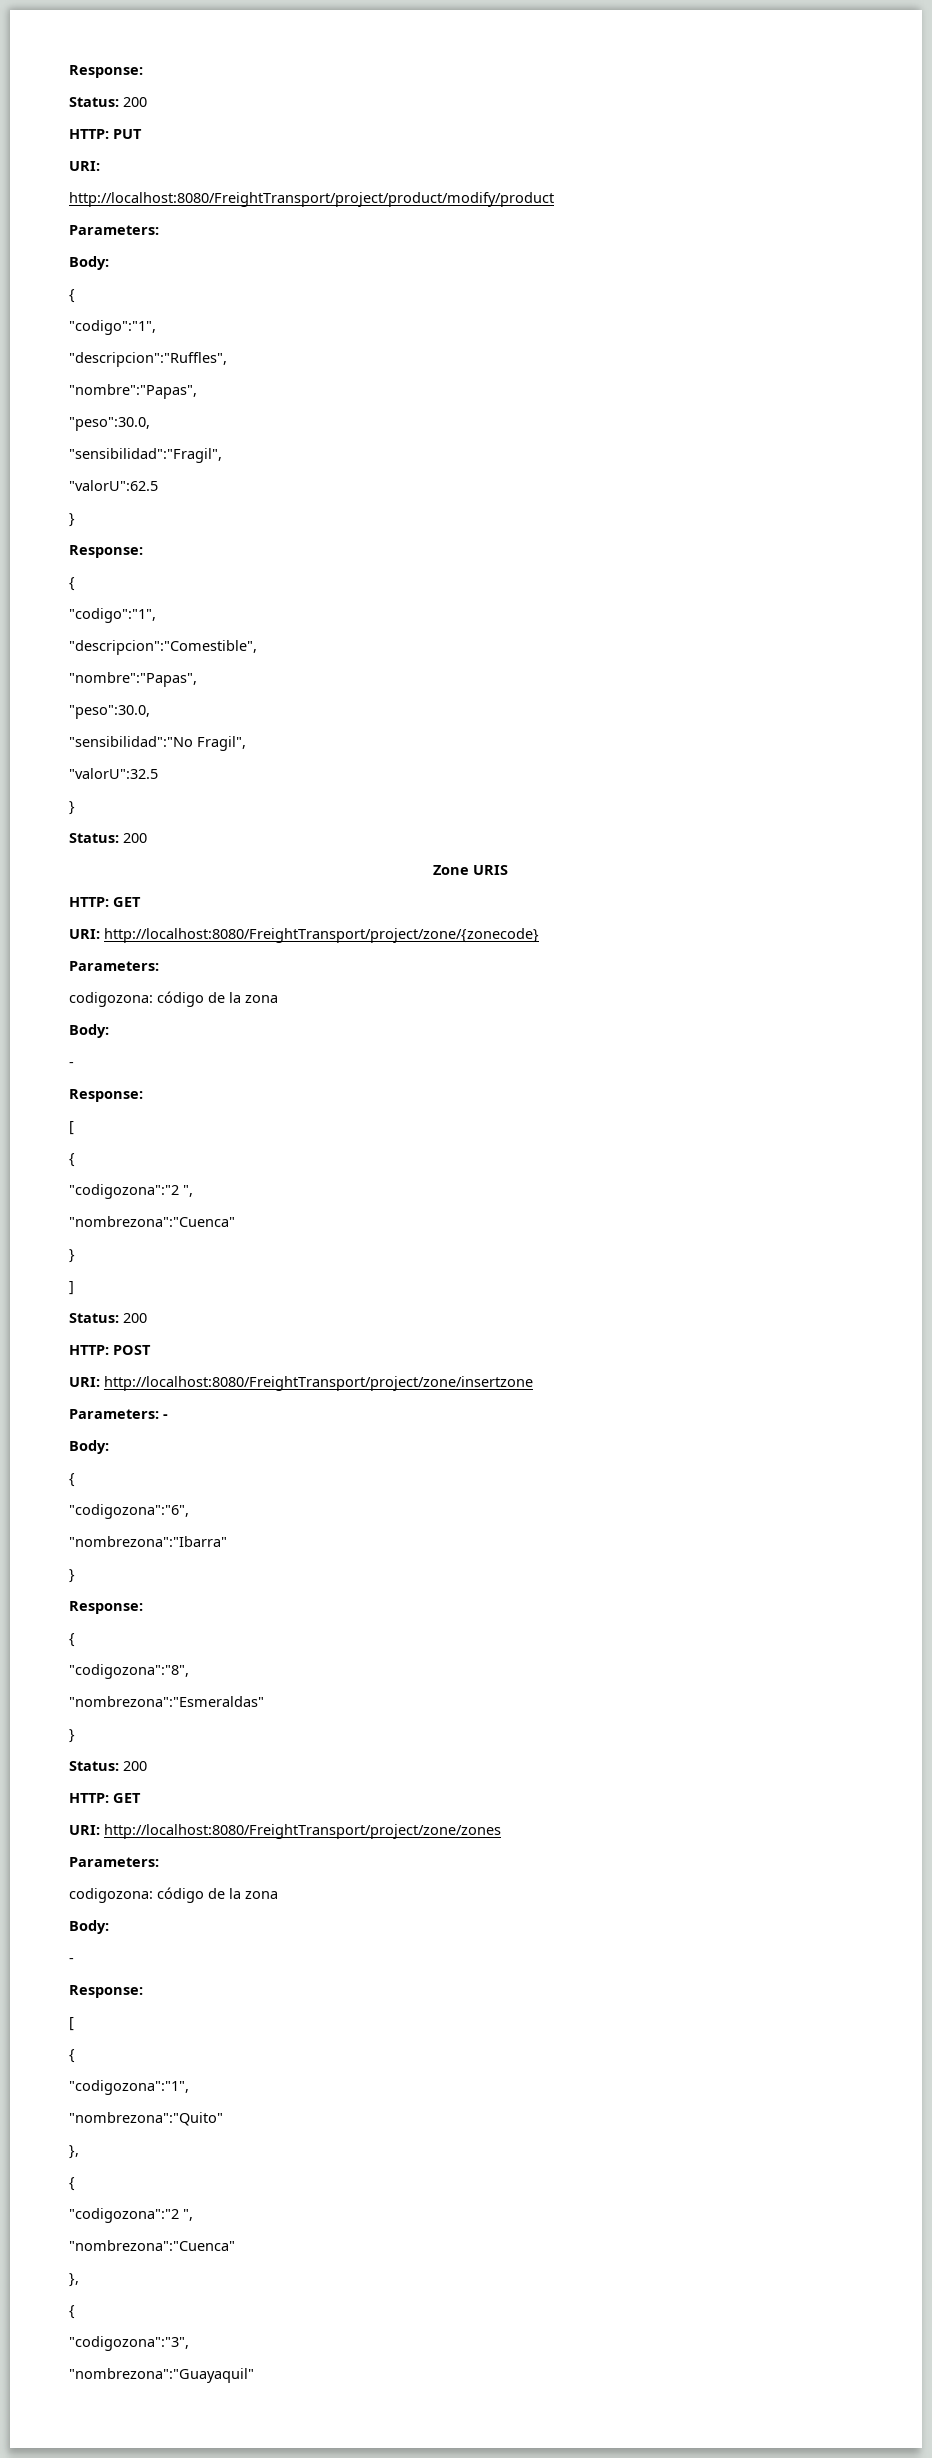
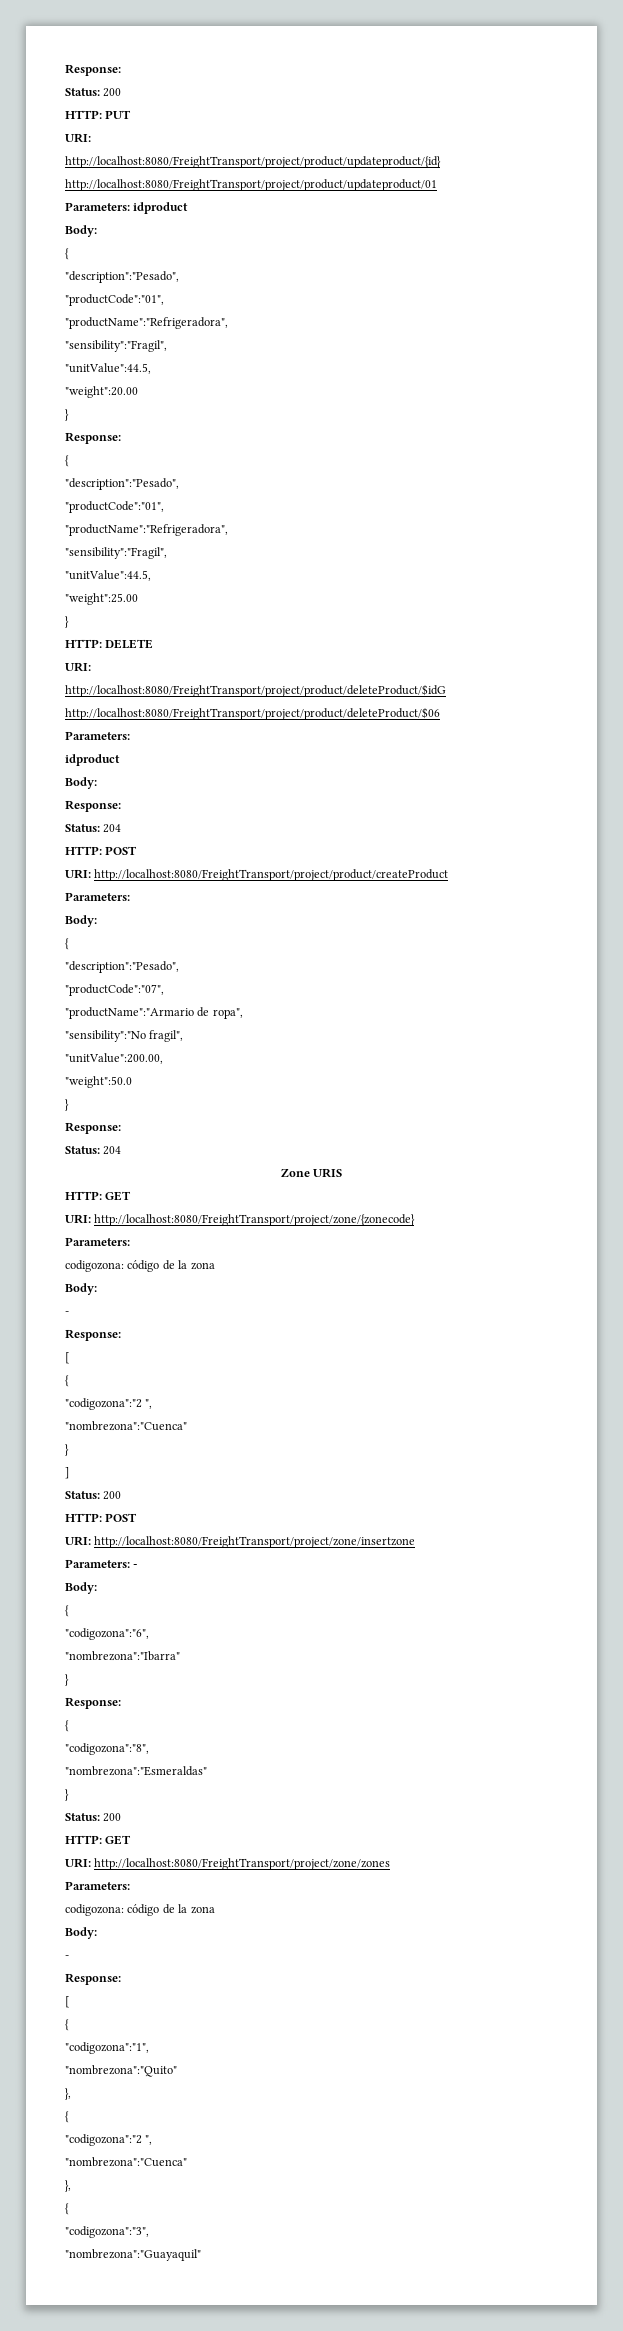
- http://localhost:8080/FreightTransport/project/product/modify/product
+ http://localhost:8080/FreightTransport/project/product/updateproduct/{id}
+ http://localhost:8080/FreightTransport/project/product/updateproduct/01
+ Parameters: idproduct
+ Body:
+ {
+ "description":"Pesado",
+ "productCode":"01",
+ "productName":"Refrigeradora",
+ "sensibility":"Fragil",
+ "unitValue":44.5,
+ "weight":20.00
+ }
+ Response:
+ {
+ "description":"Pesado",
+ "productCode":"01",
+ "productName":"Refrigeradora",
+ "sensibility":"Fragil",
+ "unitValue":44.5,
+ "weight":25.00
+ }
+ HTTP: DELETE
+ URI:
+ http://localhost:8080/FreightTransport/project/product/deleteProduct/$idG
+ http://localhost:8080/FreightTransport/project/product/deleteProduct/$06
+ Parameters:
+ idproduct
+ Body:
+ Response:
+ Status: 204
+ HTTP: POST
+ URI: http://localhost:8080/FreightTransport/project/product/createProduct
  Parameters:
  Body:
  {
- "codigo":"1",
- "descripcion":"Ruffles",
- "nombre":"Papas",
- "peso":30.0,
- "sensibilidad":"Fragil",
- "valorU":62.5
+ "description":"Pesado",
+ "productCode":"07",
+ "productName":"Armario de ropa",
+ "sensibility":"No fragil",
+ "unitValue":200.00,
+ "weight":50.0
  }
  Response:
- {
- "codigo":"1",
- "descripcion":"Comestible",
- "nombre":"Papas",
- "peso":30.0,
- "sensibilidad":"No Fragil",
- "valorU":32.5
- }
- Status: 200
+ Status: 204

